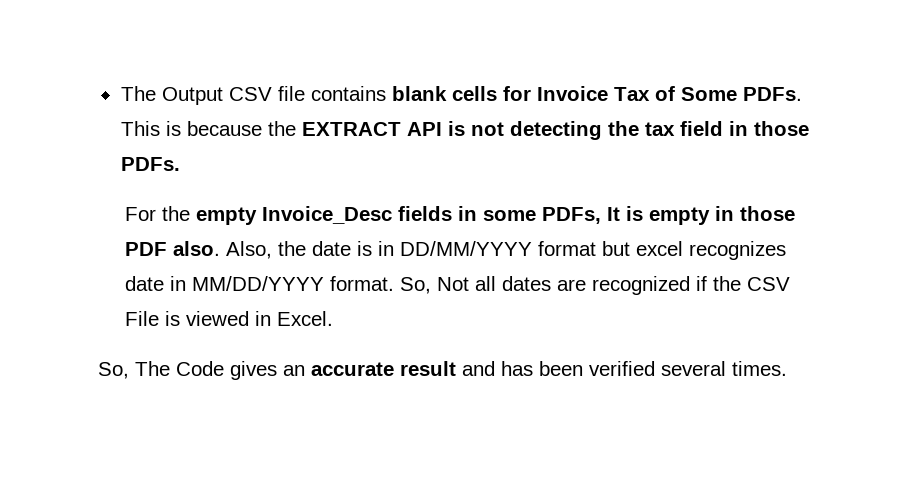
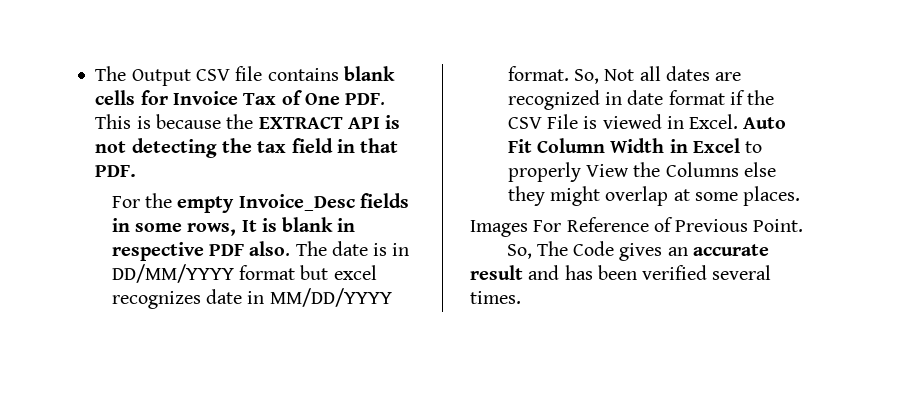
- The Output CSV file contains blank cells for Invoice Tax of Some PDFs. This is because the EXTRACT API is not detecting the tax field in those PDFs.
+ The Output CSV file contains blank cells for Invoice Tax of One PDF. This is because the EXTRACT API is not detecting the tax field in that PDF.
- For the empty Invoice_Desc fields in some PDFs, It is empty in those PDF also. Also, the date is in DD/MM/YYYY format but excel recognizes date in MM/DD/YYYY format.
+ For the empty Invoice_Desc fields in some rows, It is blank in respective PDF also. The date is in DD/MM/YYYY format but excel recognizes date in MM/DD/YYYY format.
- So, Not all dates are recognized if the CSV File is viewed in Excel.
+ So, Not all dates are recognized in date format if the CSV File is viewed in Excel. Auto Fit Column Width in Excel to properly View the Columns else they might overlap at some places.
+ Images For Reference of Previous Point.

